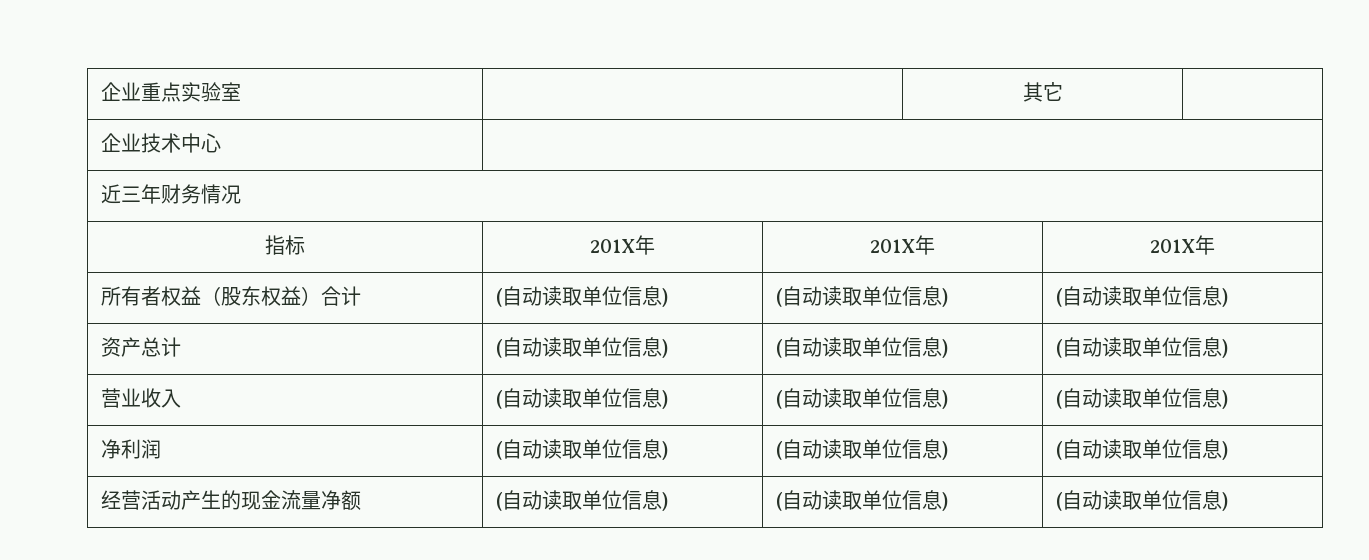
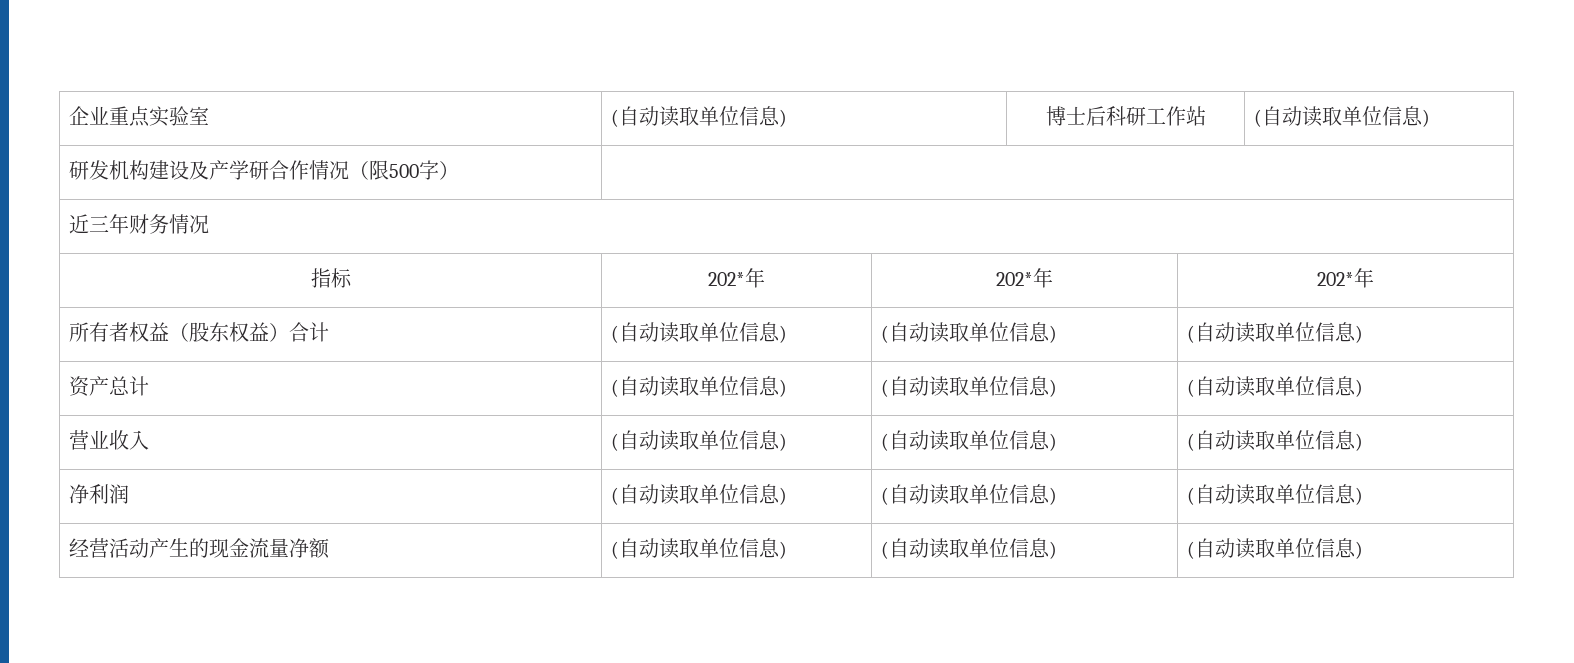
- 企业重点实验室 | | 其它 |
- 企业技术中心 |
+ 企业重点实验室 | (自动读取单位信息) | 博士后科研工作站 | (自动读取单位信息)
+ 研发机构建设及产学研合作情况（限500字） |
- 指标 | 201X年 | 201X年 | 201X年
+ 指标 | 202*年 | 202*年 | 202*年

